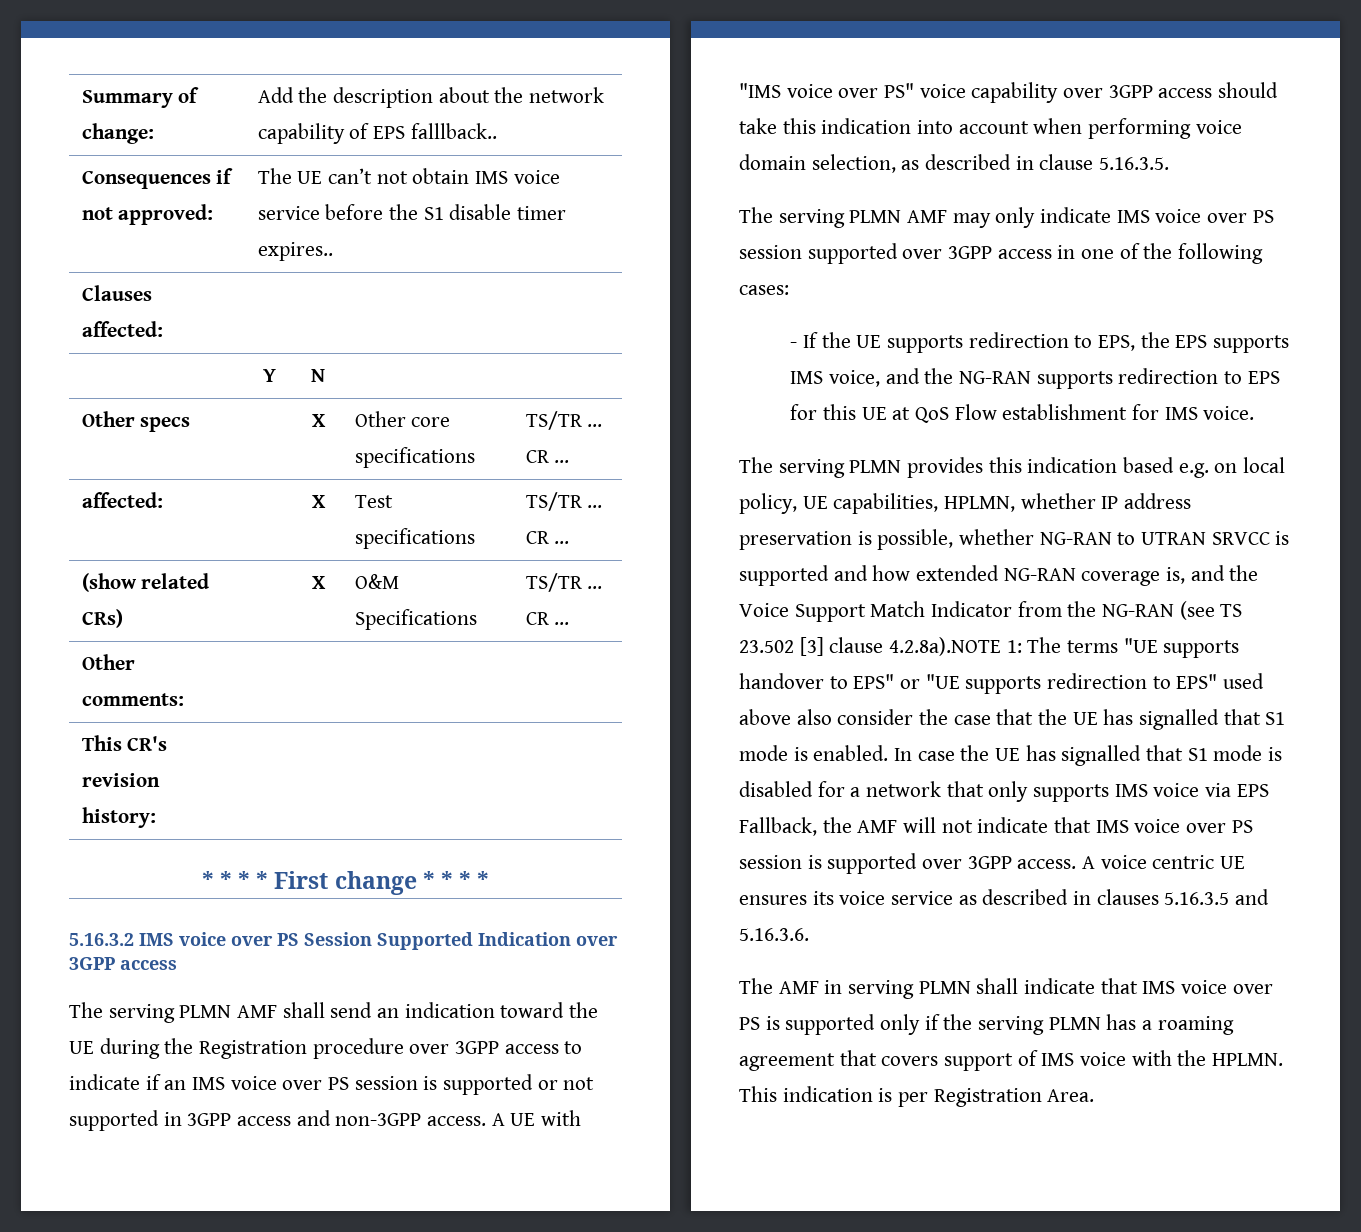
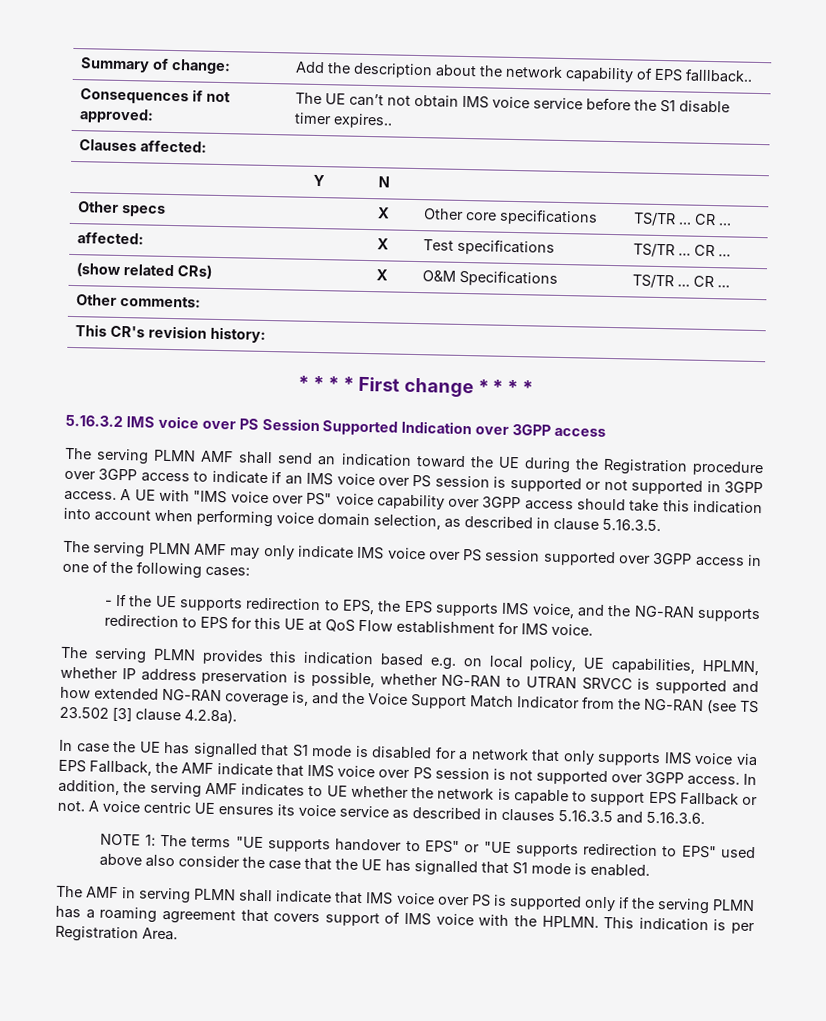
- The serving PLMN AMF shall send an indication toward the UE during the Registration procedure over 3GPP access to indicate if an IMS voice over PS session is supported or not supported in 3GPP access and non-3GPP access.
+ The serving PLMN AMF shall send an indication toward the UE during the Registration procedure over 3GPP access to indicate if an IMS voice over PS session is supported or not supported in 3GPP access.
- The serving PLMN provides this indication based e.g. on local policy, UE capabilities, HPLMN, whether IP address preservation is possible, whether NG-RAN to UTRAN SRVCC is supported and how extended NG-RAN coverage is, and the Voice Support Match Indicator from the NG-RAN (see TS 23.502 [3] clause 4.2.8a).NOTE 1:
+ The serving PLMN provides this indication based e.g. on local policy, UE capabilities, HPLMN, whether IP address preservation is possible, whether NG-RAN to UTRAN SRVCC is supported and how extended NG-RAN coverage is, and the Voice Support Match Indicator from the NG-RAN (see TS 23.502 [3] clause 4.2.8a).
+ In case the UE has signalled that S1 mode is disabled for a network that only supports IMS voice via EPS Fallback, the AMF indicate that IMS voice over PS session is not supported over 3GPP access. In addition, the serving AMF indicates to UE whether the network is capable to support EPS Fallback or not. A voice centric UE ensures its voice service as described in clauses 5.16.3.5 and 5.16.3.6.
+ NOTE 1:
- In case the UE has signalled that S1 mode is disabled for a network that only supports IMS voice via EPS Fallback, the AMF will not indicate that IMS voice over PS session is supported over 3GPP access. A voice centric UE ensures its voice service as described in clauses 5.16.3.5 and 5.16.3.6.

